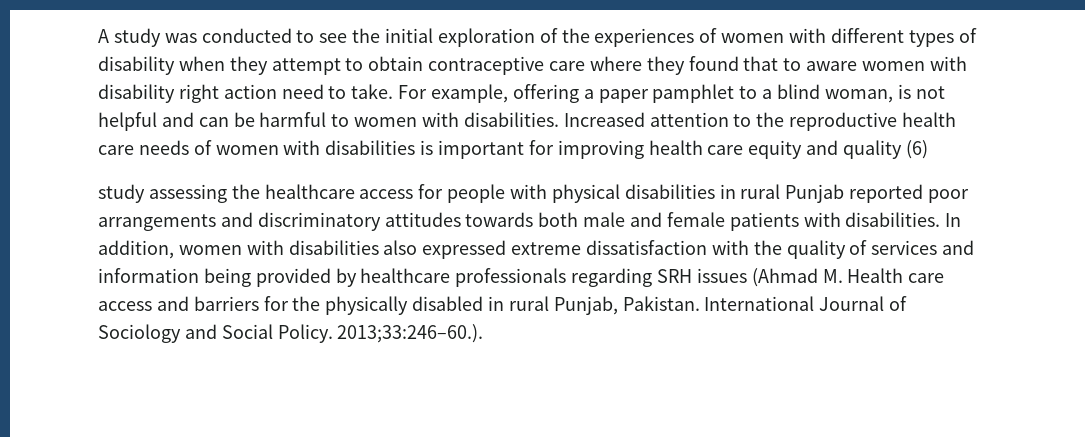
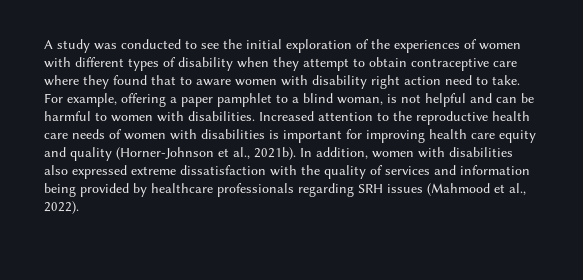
- Increased attention to the reproductive health care needs of women with disabilities is important for improving health care equity and quality (6)
- study assessing the healthcare access for people with physical disabilities in rural Punjab reported poor arrangements and discriminatory attitudes towards both male and female patients with disabilities.
+ Increased attention to the reproductive health care needs of women with disabilities is important for improving health care equity and quality (Horner-Johnson et al., 2021b).
- In addition, women with disabilities also expressed extreme dissatisfaction with the quality of services and information being provided by healthcare professionals regarding SRH issues (Ahmad M. Health care access and barriers for the physically disabled in rural Punjab, Pakistan. International Journal of Sociology and Social Policy. 2013;33:246–60.).
+ In addition, women with disabilities also expressed extreme dissatisfaction with the quality of services and information being provided by healthcare professionals regarding SRH issues (Mahmood et al., 2022).

